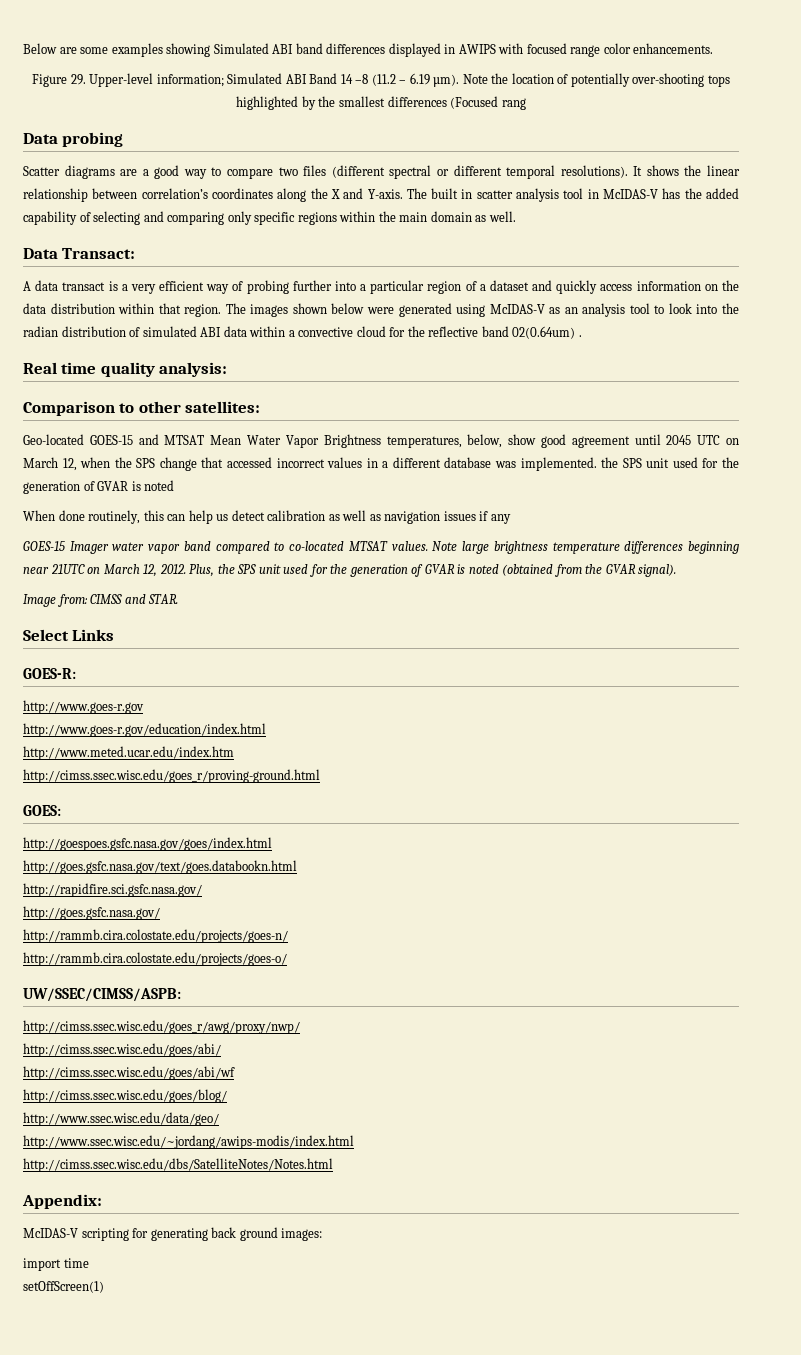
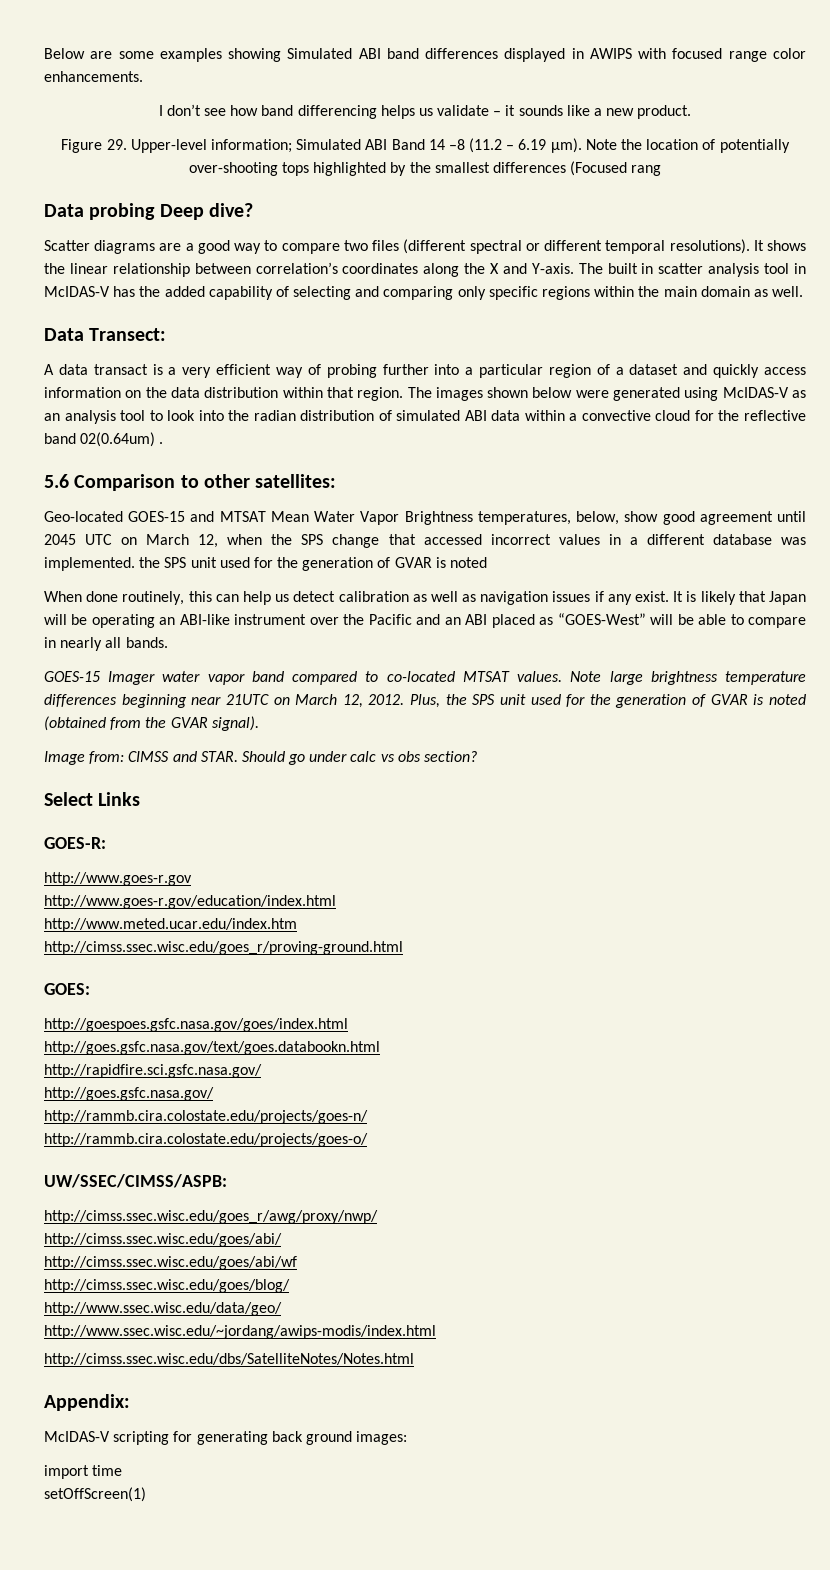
+ I don’t see how band differencing helps us validate – it sounds like a new product.
- Data probing
+ Data probing Deep dive?
- Data Transact:
+ Data Transect:
- Real time quality analysis:
- Comparison to other satellites:
+ 5.6 Comparison to other satellites:
- When done routinely, this can help us detect calibration as well as navigation issues if any
+ When done routinely, this can help us detect calibration as well as navigation issues if any exist. It is likely that Japan will be operating an ABI-like instrument over the Pacific and an ABI placed as “GOES-West” will be able to compare in nearly all bands.
+ Should go under calc vs obs section?

